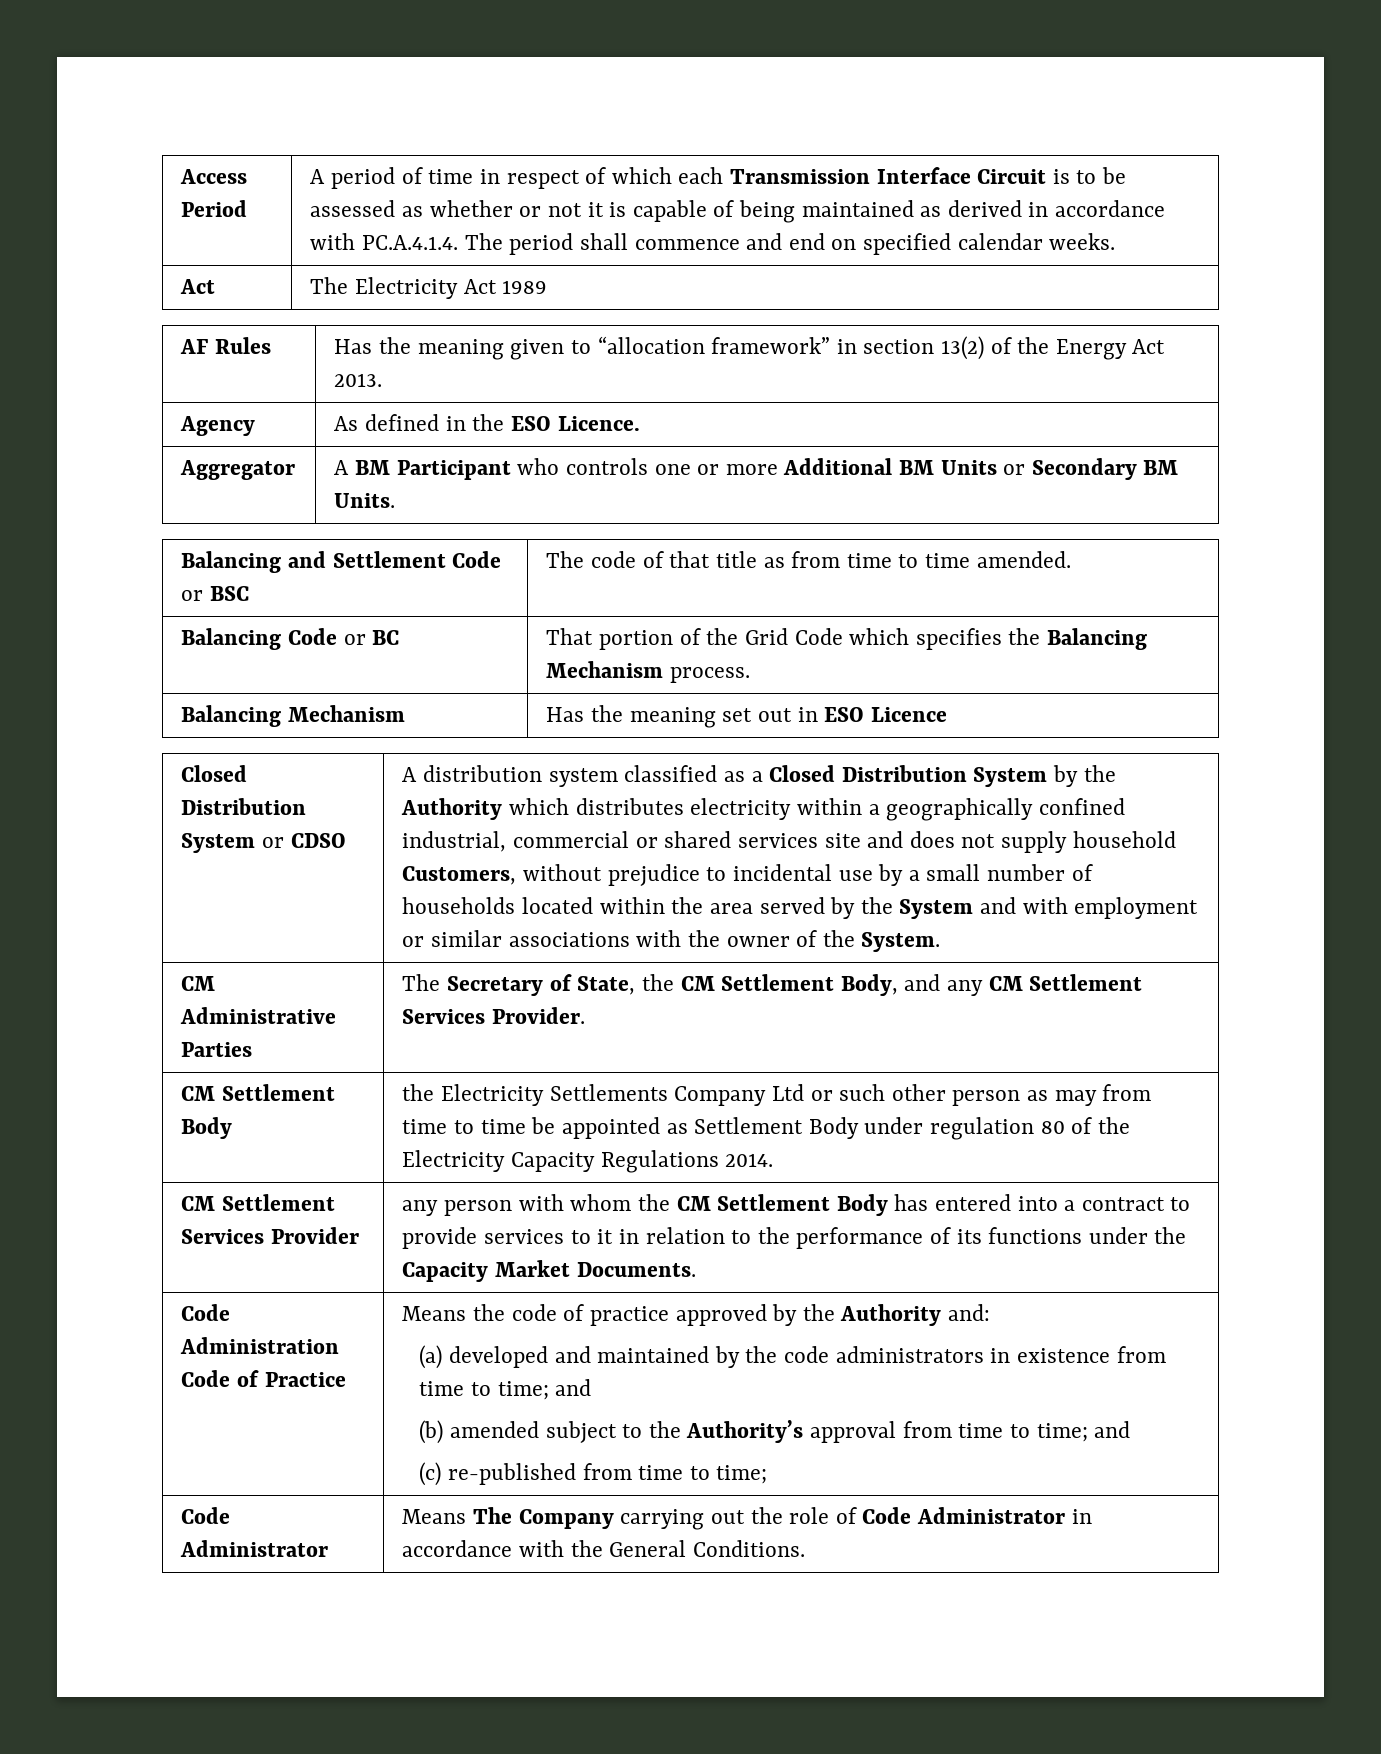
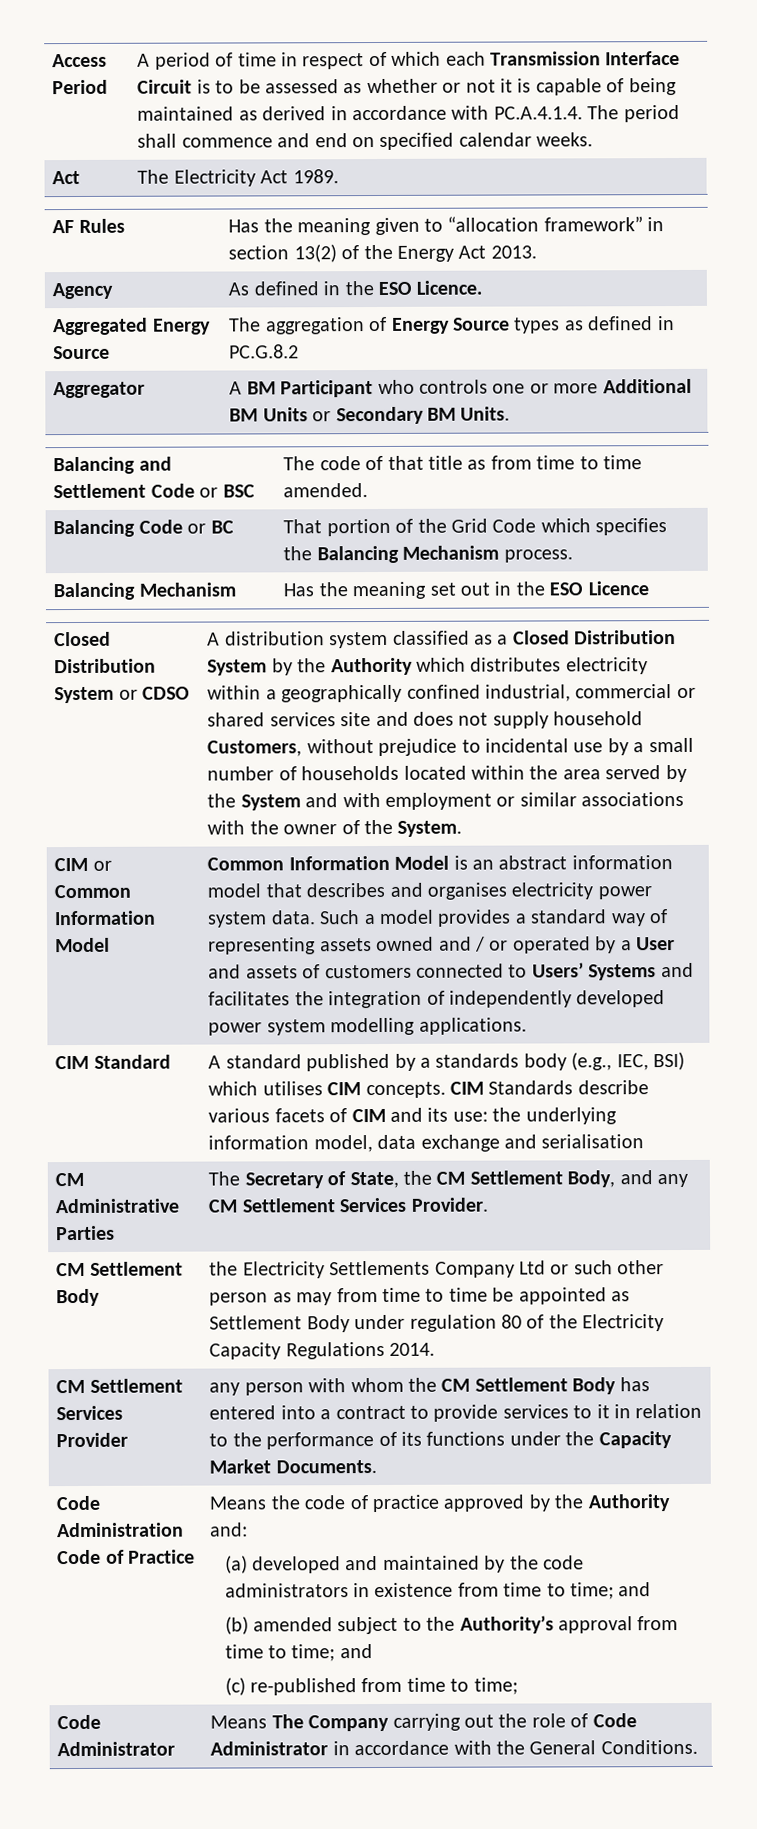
- Act | The Electricity Act 1989
+ Act | The Electricity Act 1989.
+ Aggregated Energy Source | The aggregation of Energy Source types as defined in PC.G.8.2
- Balancing Mechanism | Has the meaning set out in ESO Licence
+ Balancing Mechanism | Has the meaning set out in the ESO Licence
+ CIM or Common Information Model | Common Information Model is an abstract information model that describes and organises electricity power system data. Such a model provides a standard way of representing assets owned and / or operated by a User and assets of customers connected to Users’ Systems and facilitates the integration of independently developed power system modelling applications.
+ CIM Standard | A standard published by a standards body (e.g., IEC, BSI) which utilises CIM concepts. CIM Standards describe various facets of CIM and its use: the underlying information model, data exchange and serialisation

